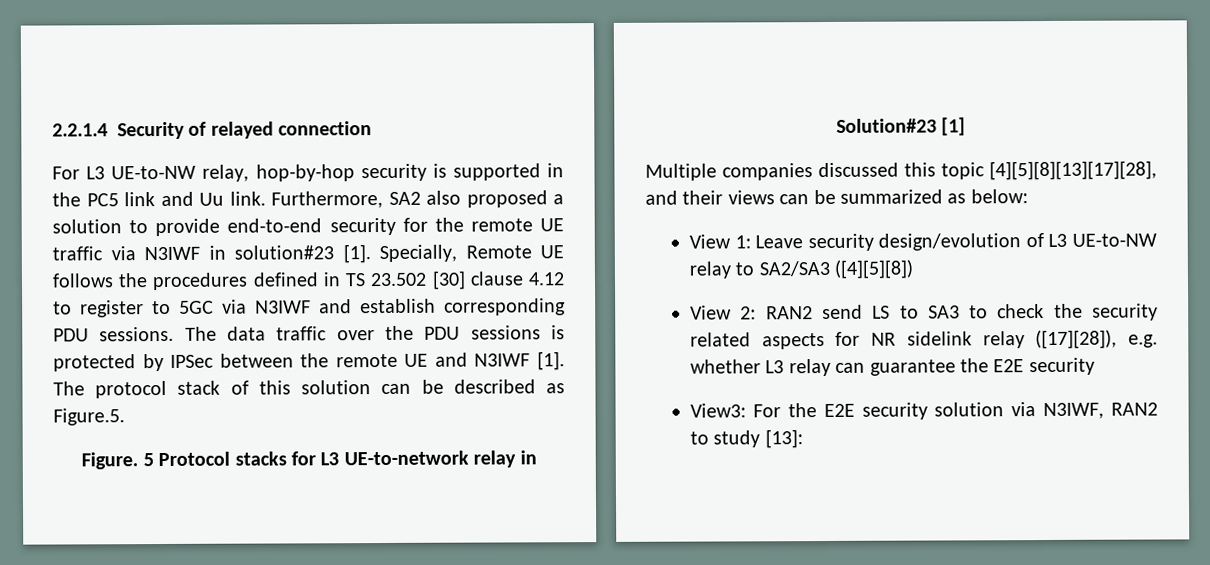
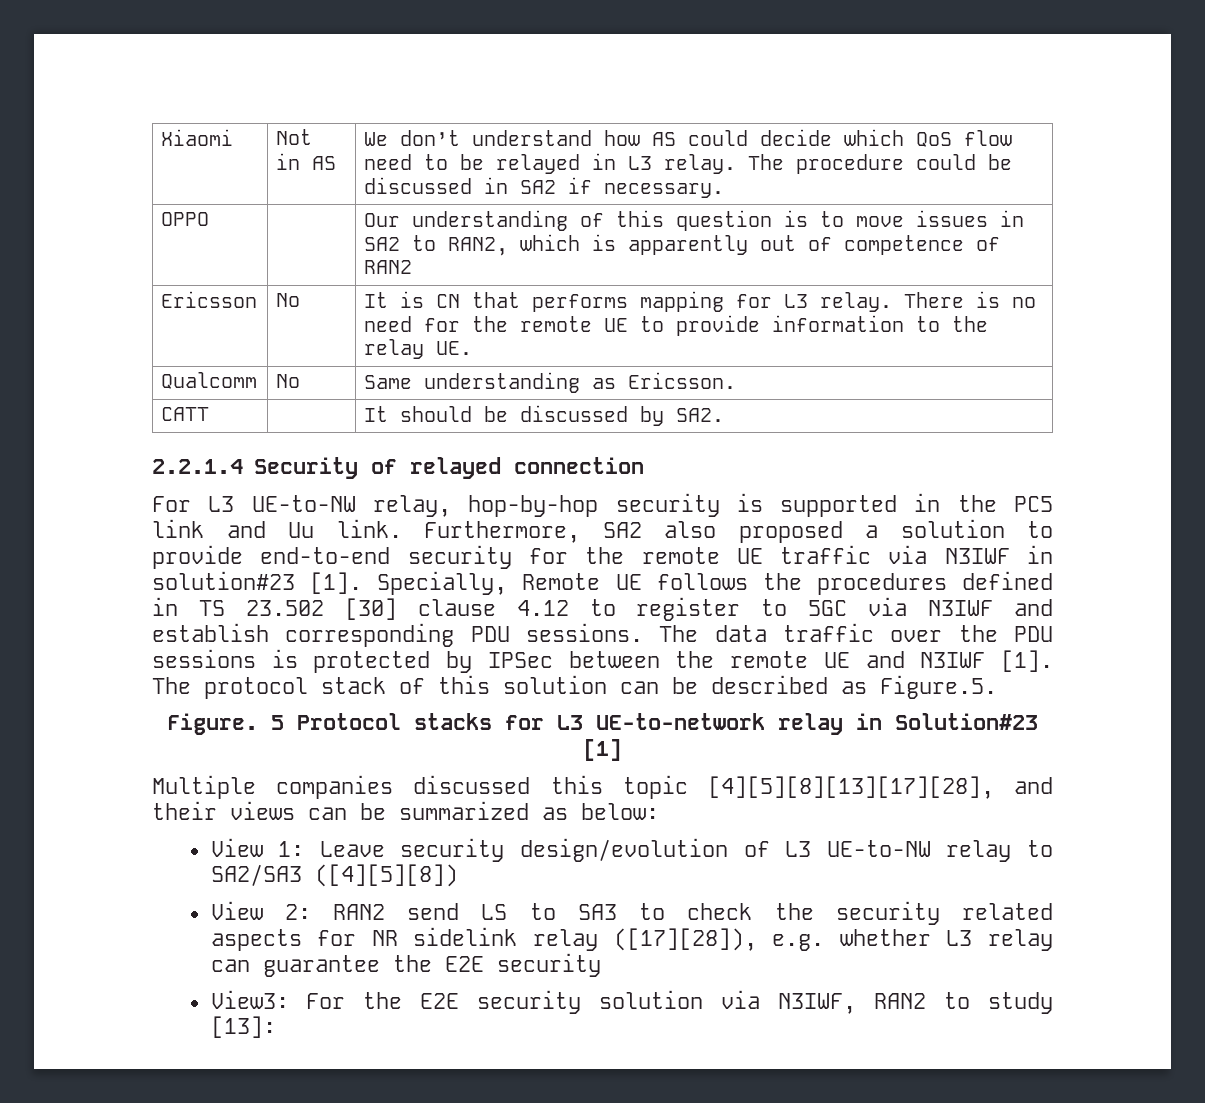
+ Xiaomi | Not in AS | We don’t understand how AS could decide which QoS flow need to be relayed in L3 relay. The procedure could be discussed in SA2 if necessary.
+ OPPO | | Our understanding of this question is to move issues in SA2 to RAN2, which is apparently out of competence of RAN2
+ Ericsson | No | It is CN that performs mapping for L3 relay. There is no need for the remote UE to provide information to the relay UE.
+ Qualcomm | No | Same understanding as Ericsson.
+ CATT | | It should be discussed by SA2.

